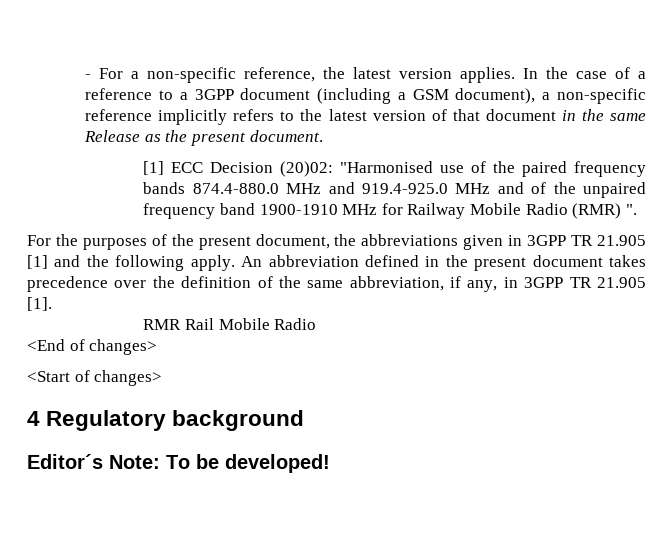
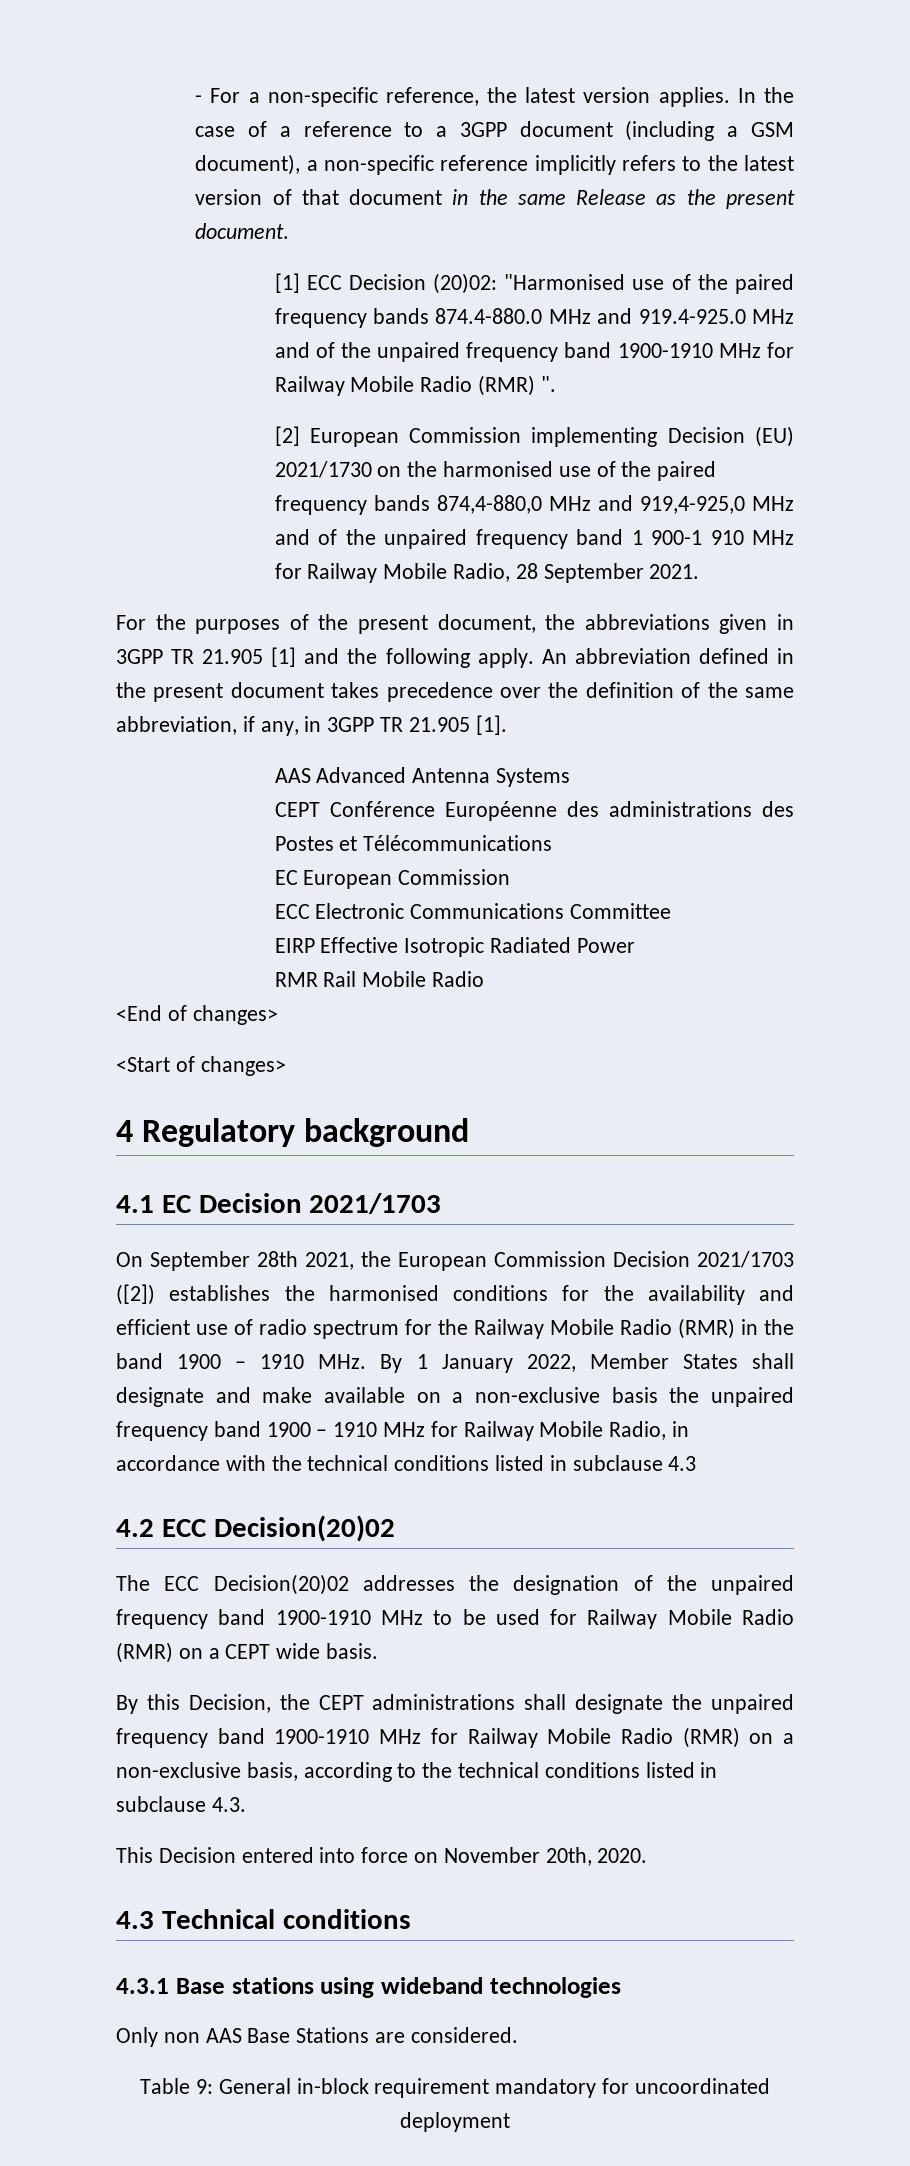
+ [2] European Commission implementing Decision (EU) 2021/1730 on the harmonised use of the paired frequency bands 874,4-880,0 MHz and 919,4-925,0 MHz and of the unpaired frequency band 1 900-1 910 MHz for Railway Mobile Radio, 28 September 2021.
+ AAS Advanced Antenna Systems
+ CEPT Conférence Européenne des administrations des Postes et Télécommunications
+ EC European Commission
+ ECC Electronic Communications Committee
+ EIRP Effective Isotropic Radiated Power
- Editor´s Note: To be developed!
+ 4.1 EC Decision 2021/1703
+ On September 28th 2021, the European Commission Decision 2021/1703 ([2]) establishes the harmonised conditions for the availability and efficient use of radio spectrum for the Railway Mobile Radio (RMR) in the band 1900 – 1910 MHz. By 1 January 2022, Member States shall designate and make available on a non-exclusive basis the unpaired frequency band 1900 – 1910 MHz for Railway Mobile Radio, in accordance with the technical conditions listed in subclause 4.3
+ 4.2 ECC Decision(20)02
+ The ECC Decision(20)02 addresses the designation of the unpaired frequency band 1900-1910 MHz to be used for Railway Mobile Radio (RMR) on a CEPT wide basis.
+ By this Decision, the CEPT administrations shall designate the unpaired frequency band 1900-1910 MHz for Railway Mobile Radio (RMR) on a non-exclusive basis, according to the technical conditions listed in subclause 4.3.
+ This Decision entered into force on November 20th, 2020.
+ 4.3 Technical conditions
+ 4.3.1 Base stations using wideband technologies
+ Only non AAS Base Stations are considered.
+ Table 9: General in-block requirement mandatory for uncoordinated deployment

